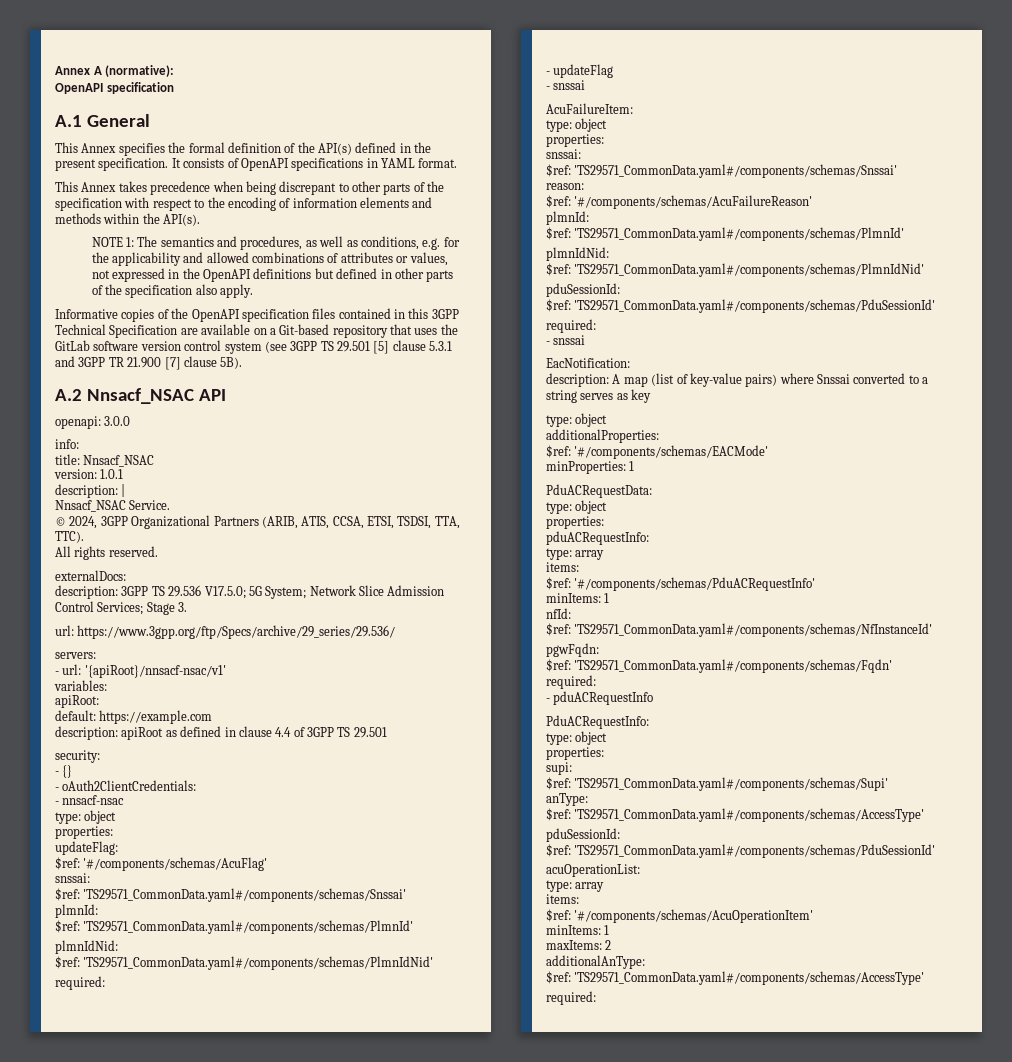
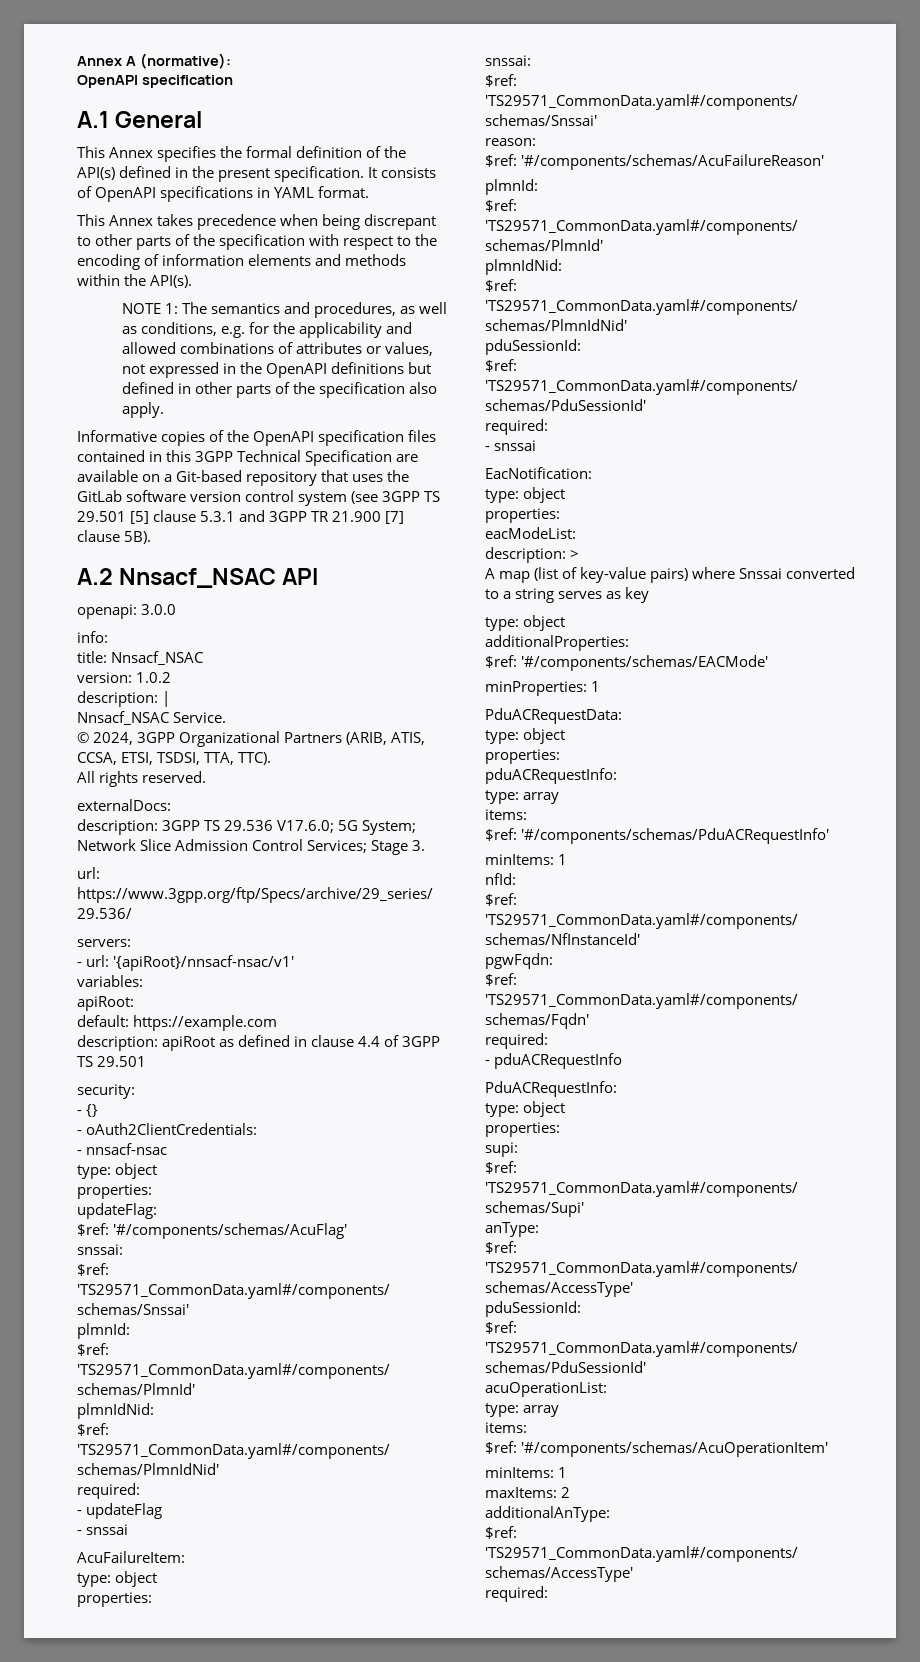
- version: 1.0.1
+ version: 1.0.2
- description: 3GPP TS 29.536 V17.5.0; 5G System; Network Slice Admission Control Services; Stage 3.
+ description: 3GPP TS 29.536 V17.6.0; 5G System; Network Slice Admission Control Services; Stage 3.
  EacNotification:
- description: A map (list of key-value pairs) where Snssai converted to a string serves as key
+ type: object
+ properties:
+ eacModeList:
+ description: >
+ A map (list of key-value pairs) where Snssai converted to a string serves as key

